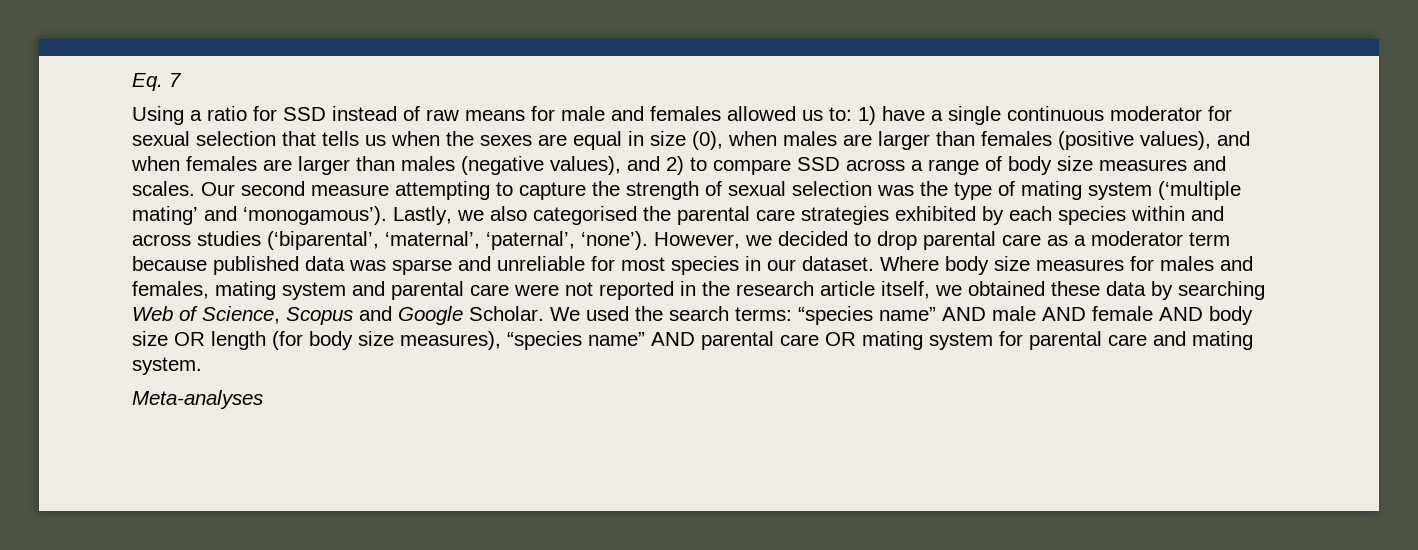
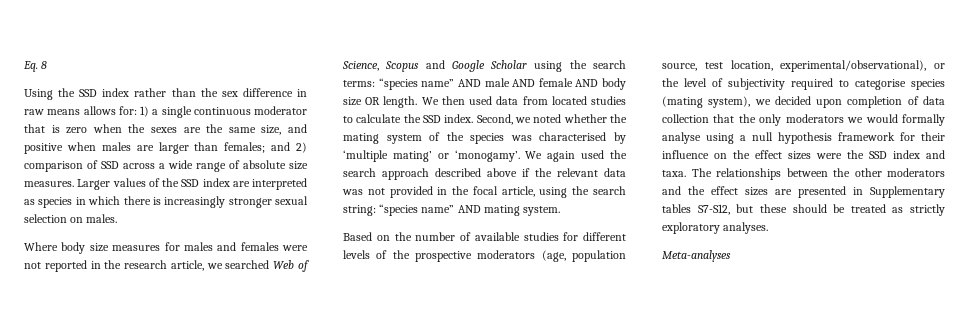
- Eq. 7
+ Eq. 8
- Using a ratio for SSD instead of raw means for male and females allowed us to: 1) have a single continuous moderator for sexual selection that tells us when the sexes are equal in size (0), when males are larger than females (positive values), and when females are larger than males (negative values), and 2) to compare SSD across a range of body size measures and scales. Our second measure attempting to capture the strength of sexual selection was the type of mating system (‘multiple mating’ and ‘monogamous’). Lastly, we also categorised the parental care strategies exhibited by each species within and across studies (‘biparental’, ‘maternal’, ‘paternal’, ‘none’). However, we decided to drop parental care as a moderator term because published data was sparse and unreliable for most species in our dataset. Where body size measures for males and females, mating system and parental care were not reported in the research article itself, we obtained these data by searching Web of Science, Scopus and Google Scholar. We used the search terms: “species name” AND male AND female AND body size OR length (for body size measures), “species name” AND parental care OR mating system for parental care and mating system.
+ Using the SSD index rather than the sex difference in raw means allows for: 1) a single continuous moderator that is zero when the sexes are the same size, and positive when males are larger than females; and 2) comparison of SSD across a wide range of absolute size measures. Larger values of the SSD index are interpreted as species in which there is increasingly stronger sexual selection on males.
+ Where body size measures for males and females were not reported in the research article, we searched Web of Science, Scopus and Google Scholar using the search terms: “species name” AND male AND female AND body size OR length. We then used data from located studies to calculate the SSD index. Second, we noted whether the mating system of the species was characterised by ‘multiple mating’ or ‘monogamy’. We again used the search approach described above if the relevant data was not provided in the focal article, using the search string: “species name” AND mating system.
+ Based on the number of available studies for different levels of the prospective moderators (age, population source, test location, experimental/observational), or the level of subjectivity required to categorise species (mating system), we decided upon completion of data collection that the only moderators we would formally analyse using a null hypothesis framework for their influence on the effect sizes were the SSD index and taxa. The relationships between the other moderators and the effect sizes are presented in Supplementary tables S7-S12, but these should be treated as strictly exploratory analyses.

